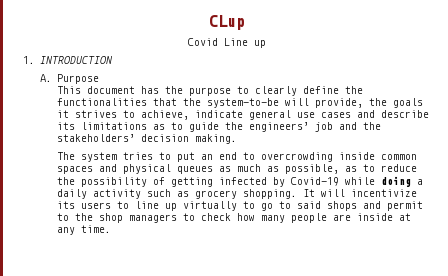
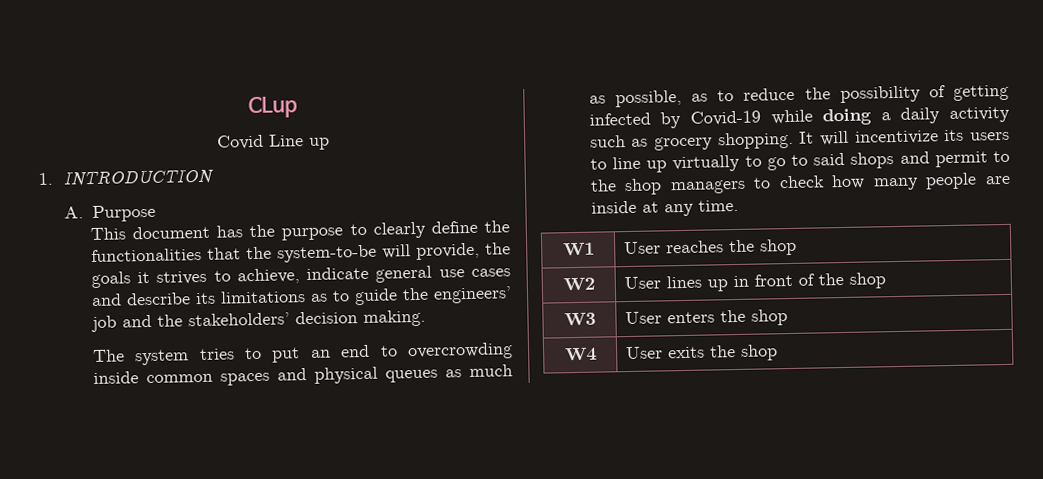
+ W1 | User reaches the shop
+ W2 | User lines up in front of the shop
+ W3 | User enters the shop
+ W4 | User exits the shop

